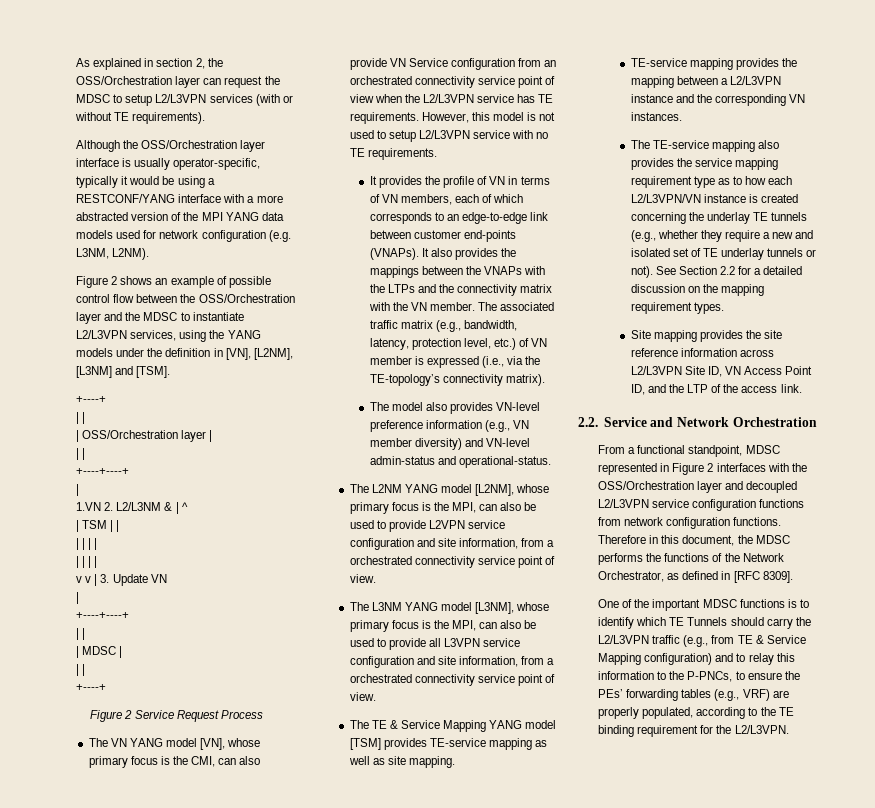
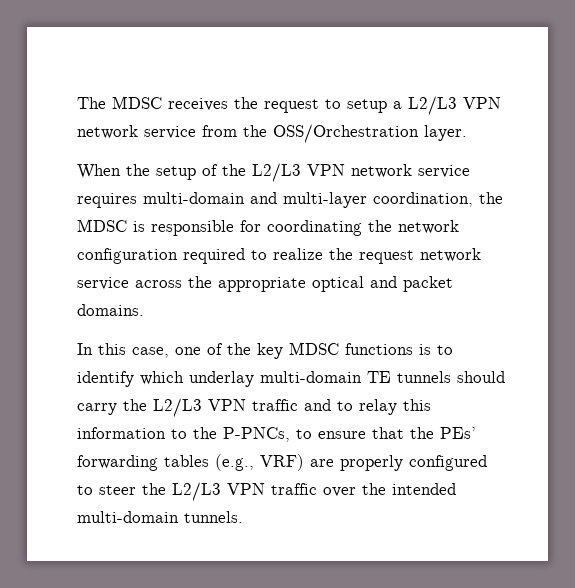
- As explained in section 2, the OSS/Orchestration layer can request the MDSC to setup L2/L3VPN services (with or without TE requirements).
- Although the OSS/Orchestration layer interface is usually operator-specific, typically it would be using a RESTCONF/YANG interface with a more abstracted version of the MPI YANG data models used for network configuration (e.g. L3NM, L2NM).
- Figure 2 shows an example of possible control flow between the OSS/Orchestration layer and the MDSC to instantiate L2/L3VPN services, using the YANG models under the definition in [VN], [L2NM], [L3NM] and [TSM].
- +----+
- | |
- | OSS/Orchestration layer |
- | |
- +----+----+
- |
- 1.VN 2. L2/L3NM & | ^
- | TSM | |
- | | | |
- | | | |
- v v | 3. Update VN
- |
- +----+----+
- | |
- | MDSC |
- | |
- +----+
- Figure 2 Service Request Process
- The VN YANG model [VN], whose primary focus is the CMI, can also provide VN Service configuration from an orchestrated connectivity service point of view when the L2/L3VPN service has TE requirements. However, this model is not used to setup L2/L3VPN service with no TE requirements.
- It provides the profile of VN in terms of VN members, each of which corresponds to an edge-to-edge link between customer end-points (VNAPs). It also provides the mappings between the VNAPs with the LTPs and the connectivity matrix with the VN member. The associated traffic matrix (e.g., bandwidth, latency, protection level, etc.) of VN member is expressed (i.e., via the TE-topology’s connectivity matrix).
- The model also provides VN-level preference information (e.g., VN member diversity) and VN-level admin-status and operational-status.
- The L2NM YANG model [L2NM], whose primary focus is the MPI, can also be used to provide L2VPN service configuration and site information, from a orchestrated connectivity service point of view.
- The L3NM YANG model [L3NM], whose primary focus is the MPI, can also be used to provide all L3VPN service configuration and site information, from a orchestrated connectivity service point of view.
- The TE & Service Mapping YANG model [TSM] provides TE-service mapping as well as site mapping.
- TE-service mapping provides the mapping between a L2/L3VPN instance and the corresponding VN instances.
- The TE-service mapping also provides the service mapping requirement type as to how each L2/L3VPN/VN instance is created concerning the underlay TE tunnels (e.g., whether they require a new and isolated set of TE underlay tunnels or not). See Section 2.2 for a detailed discussion on the mapping requirement types.
- Site mapping provides the site reference information across L2/L3VPN Site ID, VN Access Point ID, and the LTP of the access link.
- 2.2. Service and Network Orchestration
- From a functional standpoint, MDSC represented in Figure 2 interfaces with the OSS/Orchestration layer and decoupled L2/L3VPN service configuration functions from network configuration functions. Therefore in this document, the MDSC performs the functions of the Network Orchestrator, as defined in [RFC 8309].
- One of the important MDSC functions is to identify which TE Tunnels should carry the L2/L3VPN traffic (e.g., from TE & Service Mapping configuration) and to relay this information to the P-PNCs, to ensure the PEs’ forwarding tables (e.g., VRF) are properly populated, according to the TE binding requirement for the L2/L3VPN.
+ The MDSC receives the request to setup a L2/L3 VPN network service from the OSS/Orchestration layer.
+ When the setup of the L2/L3 VPN network service requires multi-domain and multi-layer coordination, the MDSC is responsible for coordinating the network configuration required to realize the request network service across the appropriate optical and packet domains.
+ In this case, one of the key MDSC functions is to identify which underlay multi-domain TE tunnels should carry the L2/L3 VPN traffic and to relay this information to the P-PNCs, to ensure that the PEs’ forwarding tables (e.g., VRF) are properly configured to steer the L2/L3 VPN traffic over the intended multi-domain tunnels.

